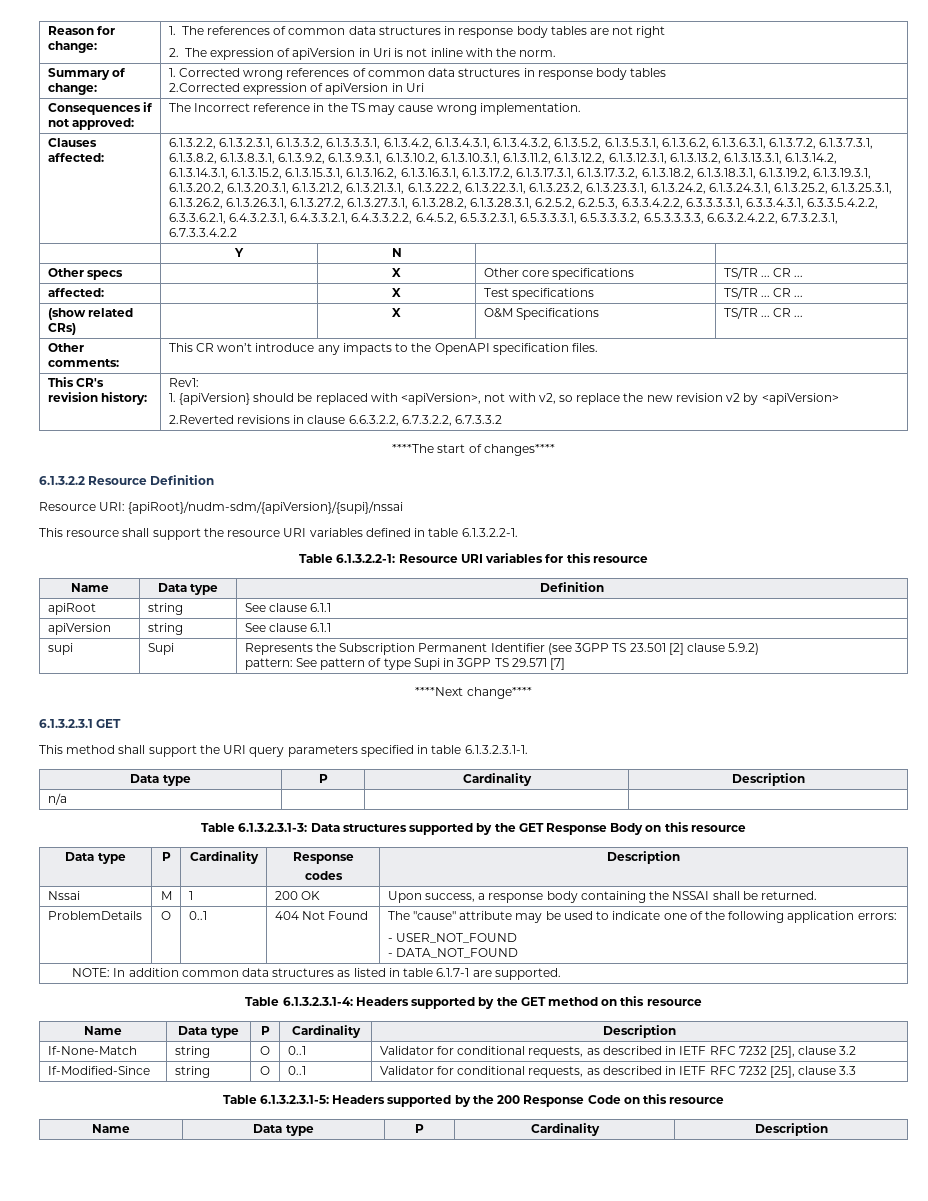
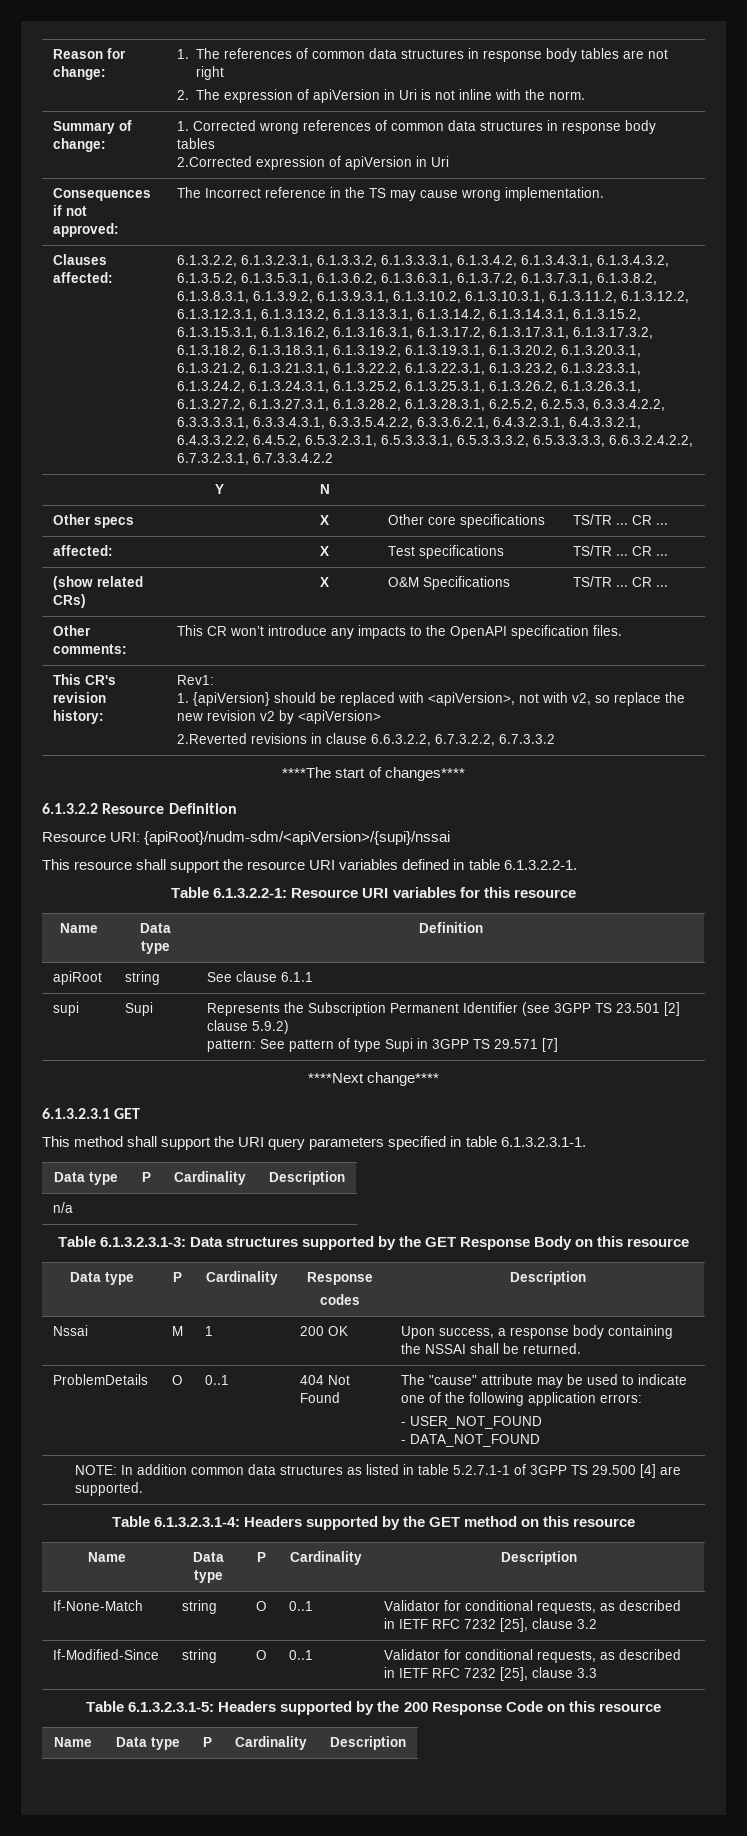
- Resource URI: {apiRoot}/nudm-sdm/{apiVersion}/{supi}/nssai
+ Resource URI: {apiRoot}/nudm-sdm/<apiVersion>/{supi}/nssai
- apiVersion | string | See clause 6.1.1
- NOTE: In addition common data structures as listed in table 6.1.7-1 are supported.
+ NOTE: In addition common data structures as listed in table 5.2.7.1-1 of 3GPP TS 29.500 [4] are supported.

